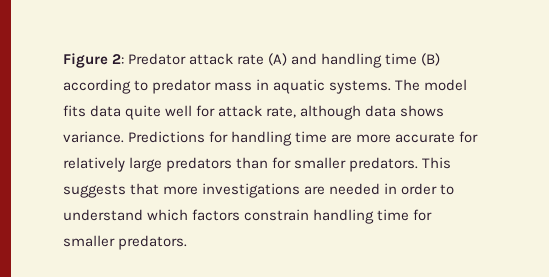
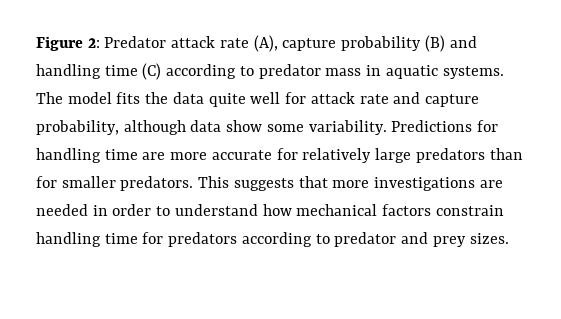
- Figure 2: Predator attack rate (A) and handling time (B) according to predator mass in aquatic systems.
+ Figure 2: Predator attack rate (A), capture probability (B) and handling time (C) according to predator mass in aquatic systems.
- The model fits data quite well for attack rate, although data shows variance.
+ The model fits the data quite well for attack rate and capture probability, although data show some variability.
- This suggests that more investigations are needed in order to understand which factors constrain handling time for smaller predators.
+ This suggests that more investigations are needed in order to understand how mechanical factors constrain handling time for predators according to predator and prey sizes.

